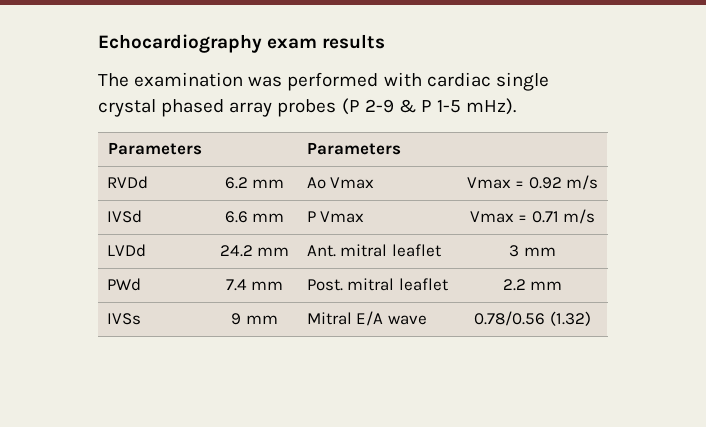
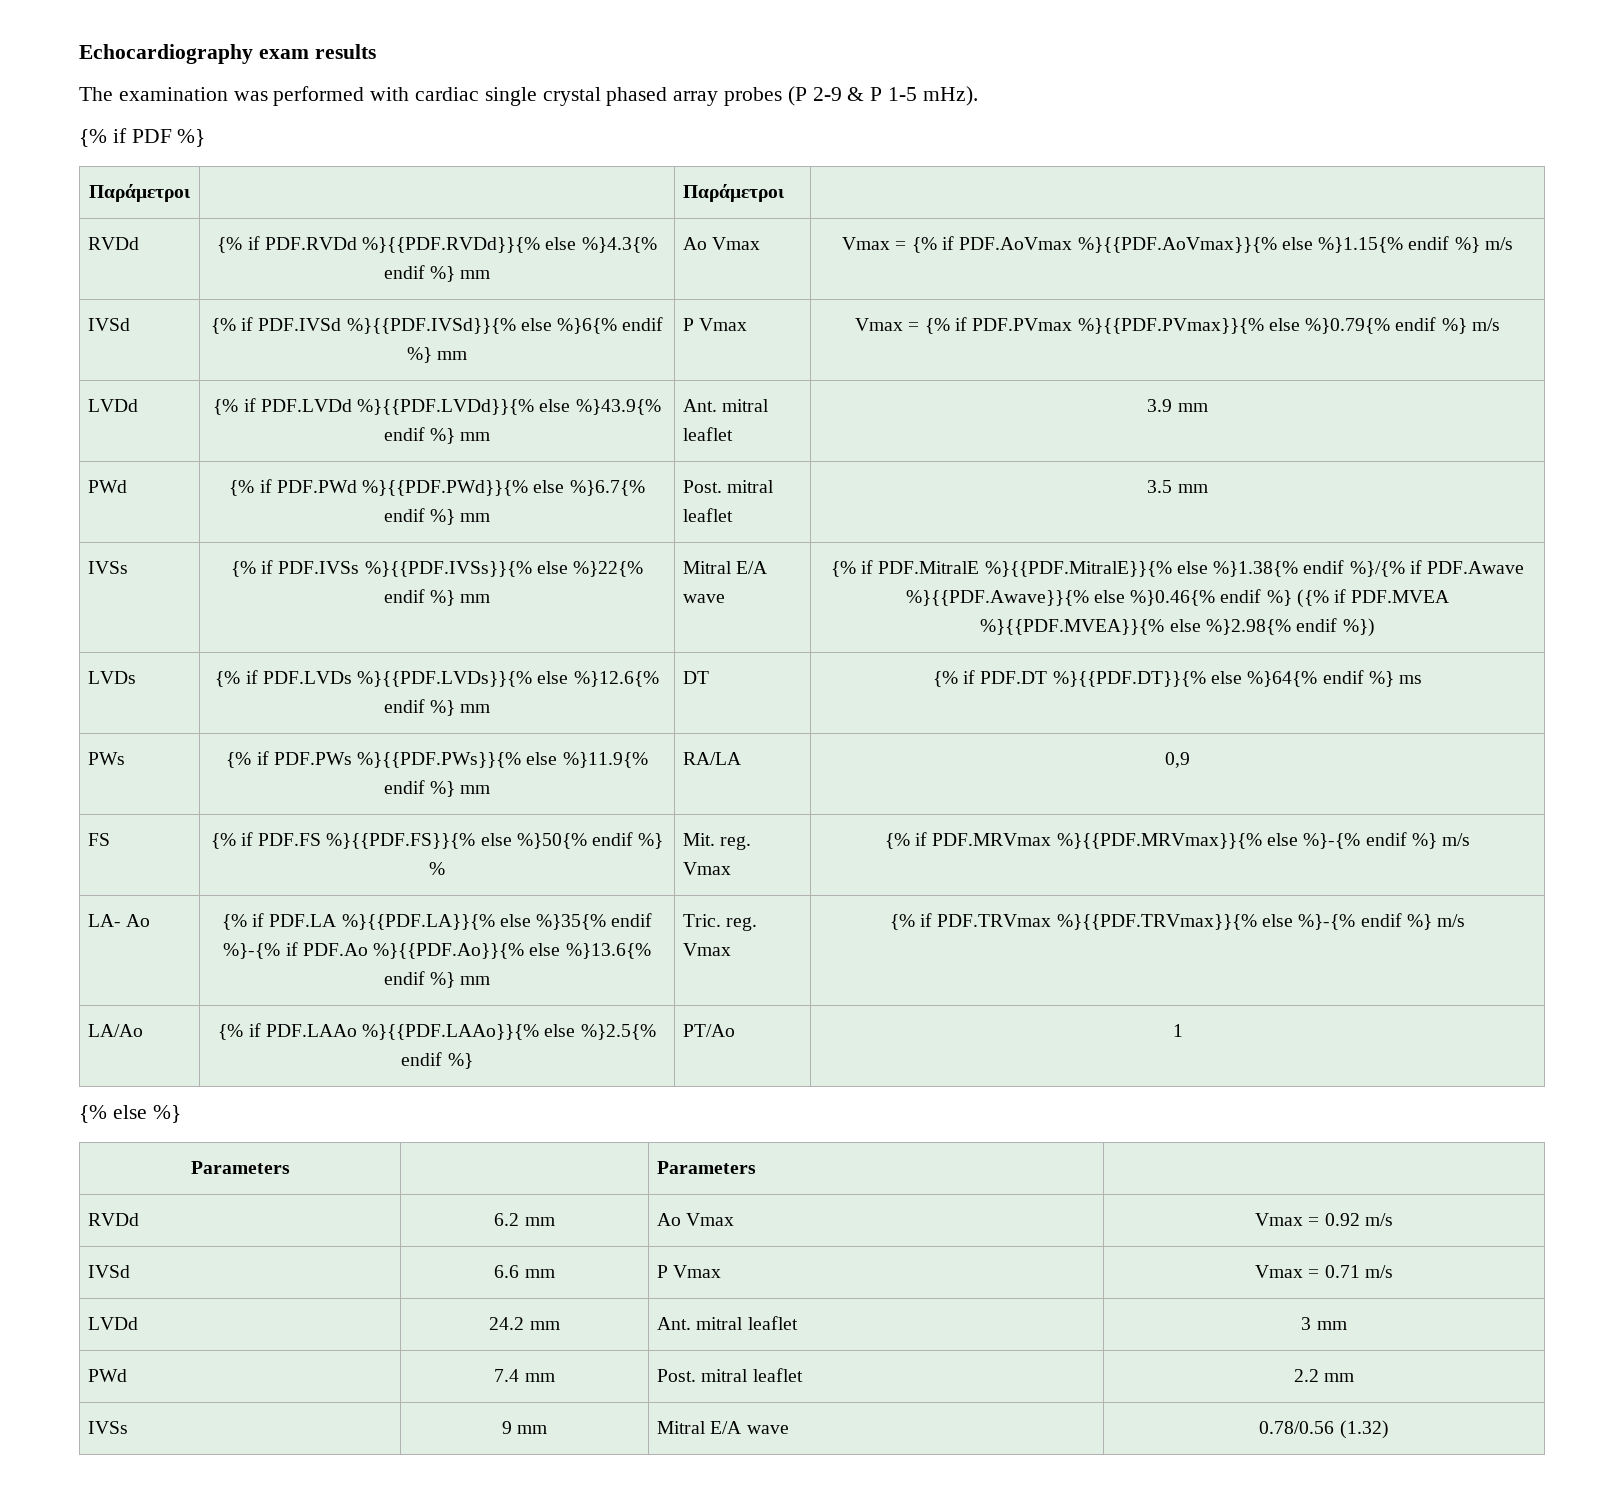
+ {% if PDF %}
+ Παράμετροι | | Παράμετροι |
+ RVDd | {% if PDF.RVDd %}{{PDF.RVDd}}{% else %}4.3{% endif %} mm | Ao Vmax | Vmax = {% if PDF.AoVmax %}{{PDF.AoVmax}}{% else %}1.15{% endif %} m/s
+ IVSd | {% if PDF.IVSd %}{{PDF.IVSd}}{% else %}6{% endif %} mm | P Vmax | Vmax = {% if PDF.PVmax %}{{PDF.PVmax}}{% else %}0.79{% endif %} m/s
+ LVDd | {% if PDF.LVDd %}{{PDF.LVDd}}{% else %}43.9{% endif %} mm | Ant. mitral leaflet | 3.9 mm
+ PWd | {% if PDF.PWd %}{{PDF.PWd}}{% else %}6.7{% endif %} mm | Post. mitral leaflet | 3.5 mm
+ IVSs | {% if PDF.IVSs %}{{PDF.IVSs}}{% else %}22{% endif %} mm | Mitral E/A wave | {% if PDF.MitralE %}{{PDF.MitralE}}{% else %}1.38{% endif %}/{% if PDF.Awave %}{{PDF.Awave}}{% else %}0.46{% endif %} ({% if PDF.MVEA %}{{PDF.MVEA}}{% else %}2.98{% endif %})
+ LVDs | {% if PDF.LVDs %}{{PDF.LVDs}}{% else %}12.6{% endif %} mm | DT | {% if PDF.DT %}{{PDF.DT}}{% else %}64{% endif %} ms
+ PWs | {% if PDF.PWs %}{{PDF.PWs}}{% else %}11.9{% endif %} mm | RA/LA | 0,9
+ FS | {% if PDF.FS %}{{PDF.FS}}{% else %}50{% endif %} % | Mit. reg. Vmax | {% if PDF.MRVmax %}{{PDF.MRVmax}}{% else %}-{% endif %} m/s
+ LA- Ao | {% if PDF.LA %}{{PDF.LA}}{% else %}35{% endif %}-{% if PDF.Ao %}{{PDF.Ao}}{% else %}13.6{% endif %} mm | Tric. reg. Vmax | {% if PDF.TRVmax %}{{PDF.TRVmax}}{% else %}-{% endif %} m/s
+ LA/Ao | {% if PDF.LAAo %}{{PDF.LAAo}}{% else %}2.5{% endif %} | PT/Ao | 1
+ {% else %}

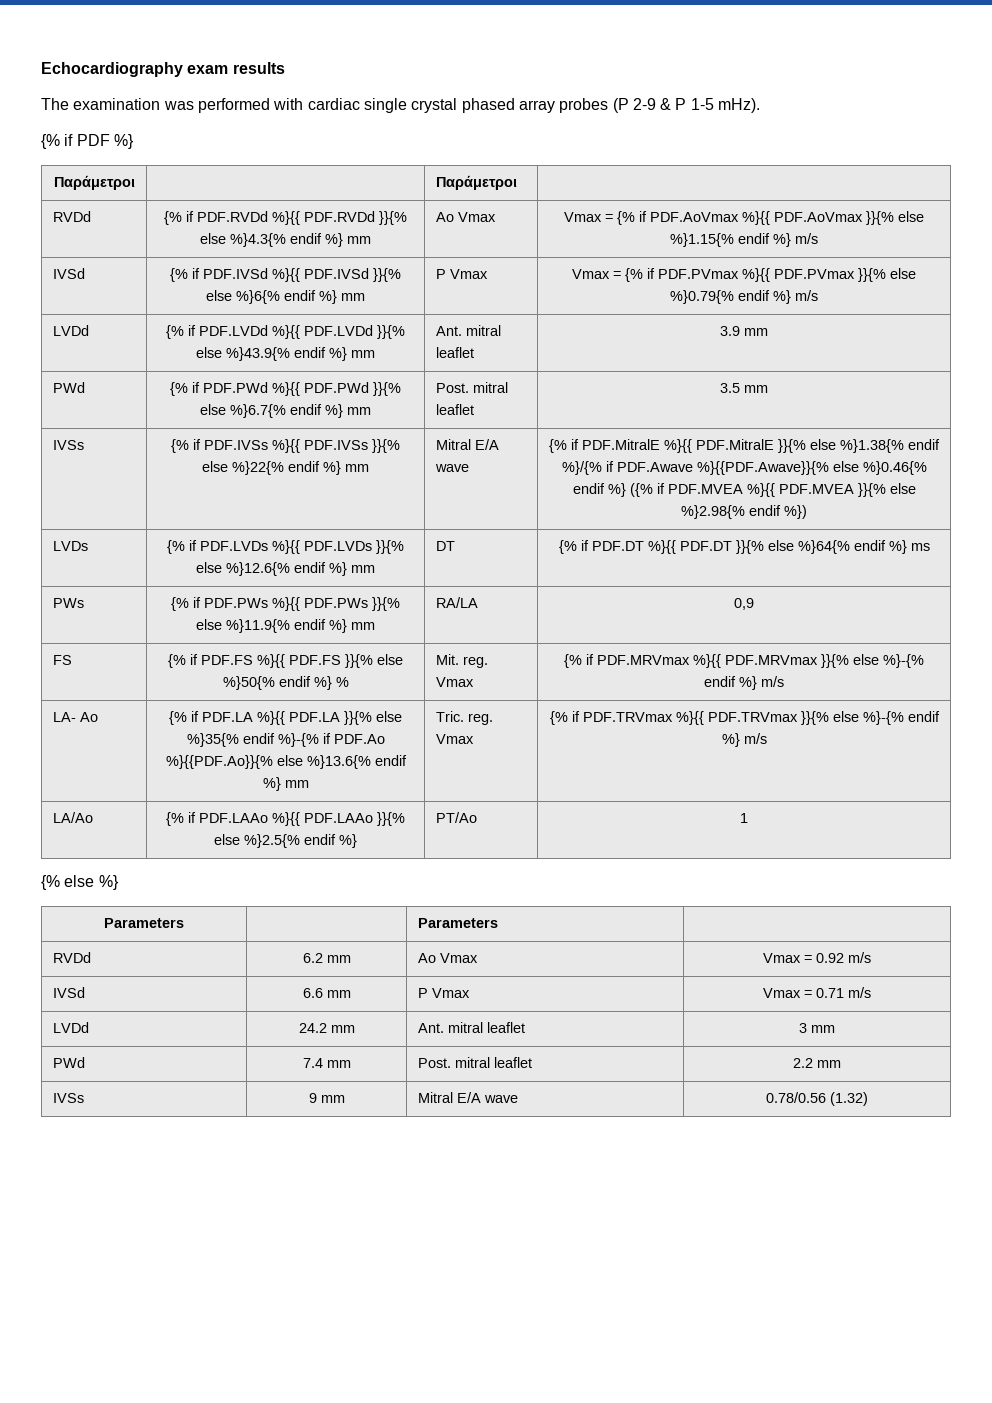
- RVDd | {% if PDF.RVDd %}{{PDF.RVDd}}{% else %}4.3{% endif %} mm | Ao Vmax | Vmax = {% if PDF.AoVmax %}{{PDF.AoVmax}}{% else %}1.15{% endif %} m/s
+ RVDd | {% if PDF.RVDd %}{{ PDF.RVDd }}{% else %}4.3{% endif %} mm | Ao Vmax | Vmax = {% if PDF.AoVmax %}{{ PDF.AoVmax }}{% else %}1.15{% endif %} m/s
- IVSd | {% if PDF.IVSd %}{{PDF.IVSd}}{% else %}6{% endif %} mm | P Vmax | Vmax = {% if PDF.PVmax %}{{PDF.PVmax}}{% else %}0.79{% endif %} m/s
+ IVSd | {% if PDF.IVSd %}{{ PDF.IVSd }}{% else %}6{% endif %} mm | P Vmax | Vmax = {% if PDF.PVmax %}{{ PDF.PVmax }}{% else %}0.79{% endif %} m/s
- LVDd | {% if PDF.LVDd %}{{PDF.LVDd}}{% else %}43.9{% endif %} mm | Ant. mitral leaflet | 3.9 mm
+ LVDd | {% if PDF.LVDd %}{{ PDF.LVDd }}{% else %}43.9{% endif %} mm | Ant. mitral leaflet | 3.9 mm
- PWd | {% if PDF.PWd %}{{PDF.PWd}}{% else %}6.7{% endif %} mm | Post. mitral leaflet | 3.5 mm
+ PWd | {% if PDF.PWd %}{{ PDF.PWd }}{% else %}6.7{% endif %} mm | Post. mitral leaflet | 3.5 mm
- {% if PDF.IVSs %}{{PDF.IVSs}}{% else %}22{% endif %} mm
+ {% if PDF.IVSs %}{{ PDF.IVSs }}{% else %}22{% endif %} mm
- {% if PDF.MitralE %}{{PDF.MitralE}}{% else %}1.38{% endif %}/{% if PDF.Awave %}{{PDF.Awave}}{% else %}0.46{% endif %} ({% if PDF.MVEA %}{{PDF.MVEA}}{% else %}2.98{% endif %})
+ {% if PDF.MitralE %}{{ PDF.MitralE }}{% else %}1.38{% endif %}/{% if PDF.Awave %}{{PDF.Awave}}{% else %}0.46{% endif %} ({% if PDF.MVEA %}{{ PDF.MVEA }}{% else %}2.98{% endif %})
- LVDs | {% if PDF.LVDs %}{{PDF.LVDs}}{% else %}12.6{% endif %} mm | DT | {% if PDF.DT %}{{PDF.DT}}{% else %}64{% endif %} ms
+ LVDs | {% if PDF.LVDs %}{{ PDF.LVDs }}{% else %}12.6{% endif %} mm | DT | {% if PDF.DT %}{{ PDF.DT }}{% else %}64{% endif %} ms
- PWs | {% if PDF.PWs %}{{PDF.PWs}}{% else %}11.9{% endif %} mm | RA/LA | 0,9
+ PWs | {% if PDF.PWs %}{{ PDF.PWs }}{% else %}11.9{% endif %} mm | RA/LA | 0,9
- FS | {% if PDF.FS %}{{PDF.FS}}{% else %}50{% endif %} % | Mit. reg. Vmax | {% if PDF.MRVmax %}{{PDF.MRVmax}}{% else %}-{% endif %} m/s
+ FS | {% if PDF.FS %}{{ PDF.FS }}{% else %}50{% endif %} % | Mit. reg. Vmax | {% if PDF.MRVmax %}{{ PDF.MRVmax }}{% else %}-{% endif %} m/s
- LA- Ao | {% if PDF.LA %}{{PDF.LA}}{% else %}35{% endif %}-{% if PDF.Ao %}{{PDF.Ao}}{% else %}13.6{% endif %} mm | Tric. reg. Vmax | {% if PDF.TRVmax %}{{PDF.TRVmax}}{% else %}-{% endif %} m/s
+ LA- Ao | {% if PDF.LA %}{{ PDF.LA }}{% else %}35{% endif %}-{% if PDF.Ao %}{{PDF.Ao}}{% else %}13.6{% endif %} mm | Tric. reg. Vmax | {% if PDF.TRVmax %}{{ PDF.TRVmax }}{% else %}-{% endif %} m/s
- LA/Ao | {% if PDF.LAAo %}{{PDF.LAAo}}{% else %}2.5{% endif %} | PT/Ao | 1
+ LA/Ao | {% if PDF.LAAo %}{{ PDF.LAAo }}{% else %}2.5{% endif %} | PT/Ao | 1

